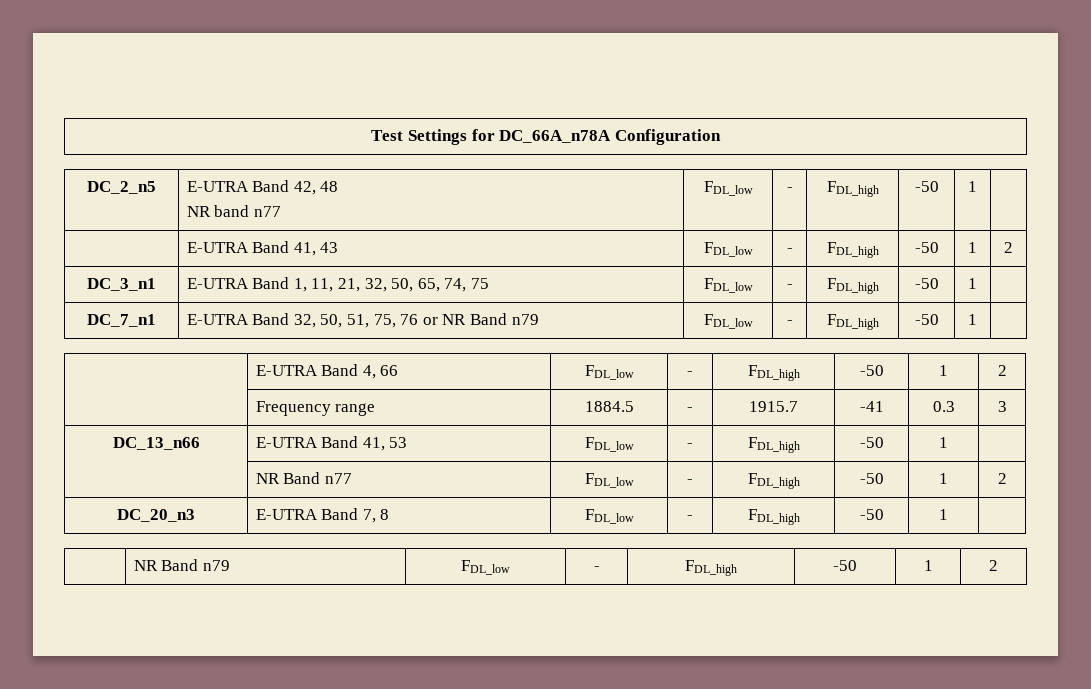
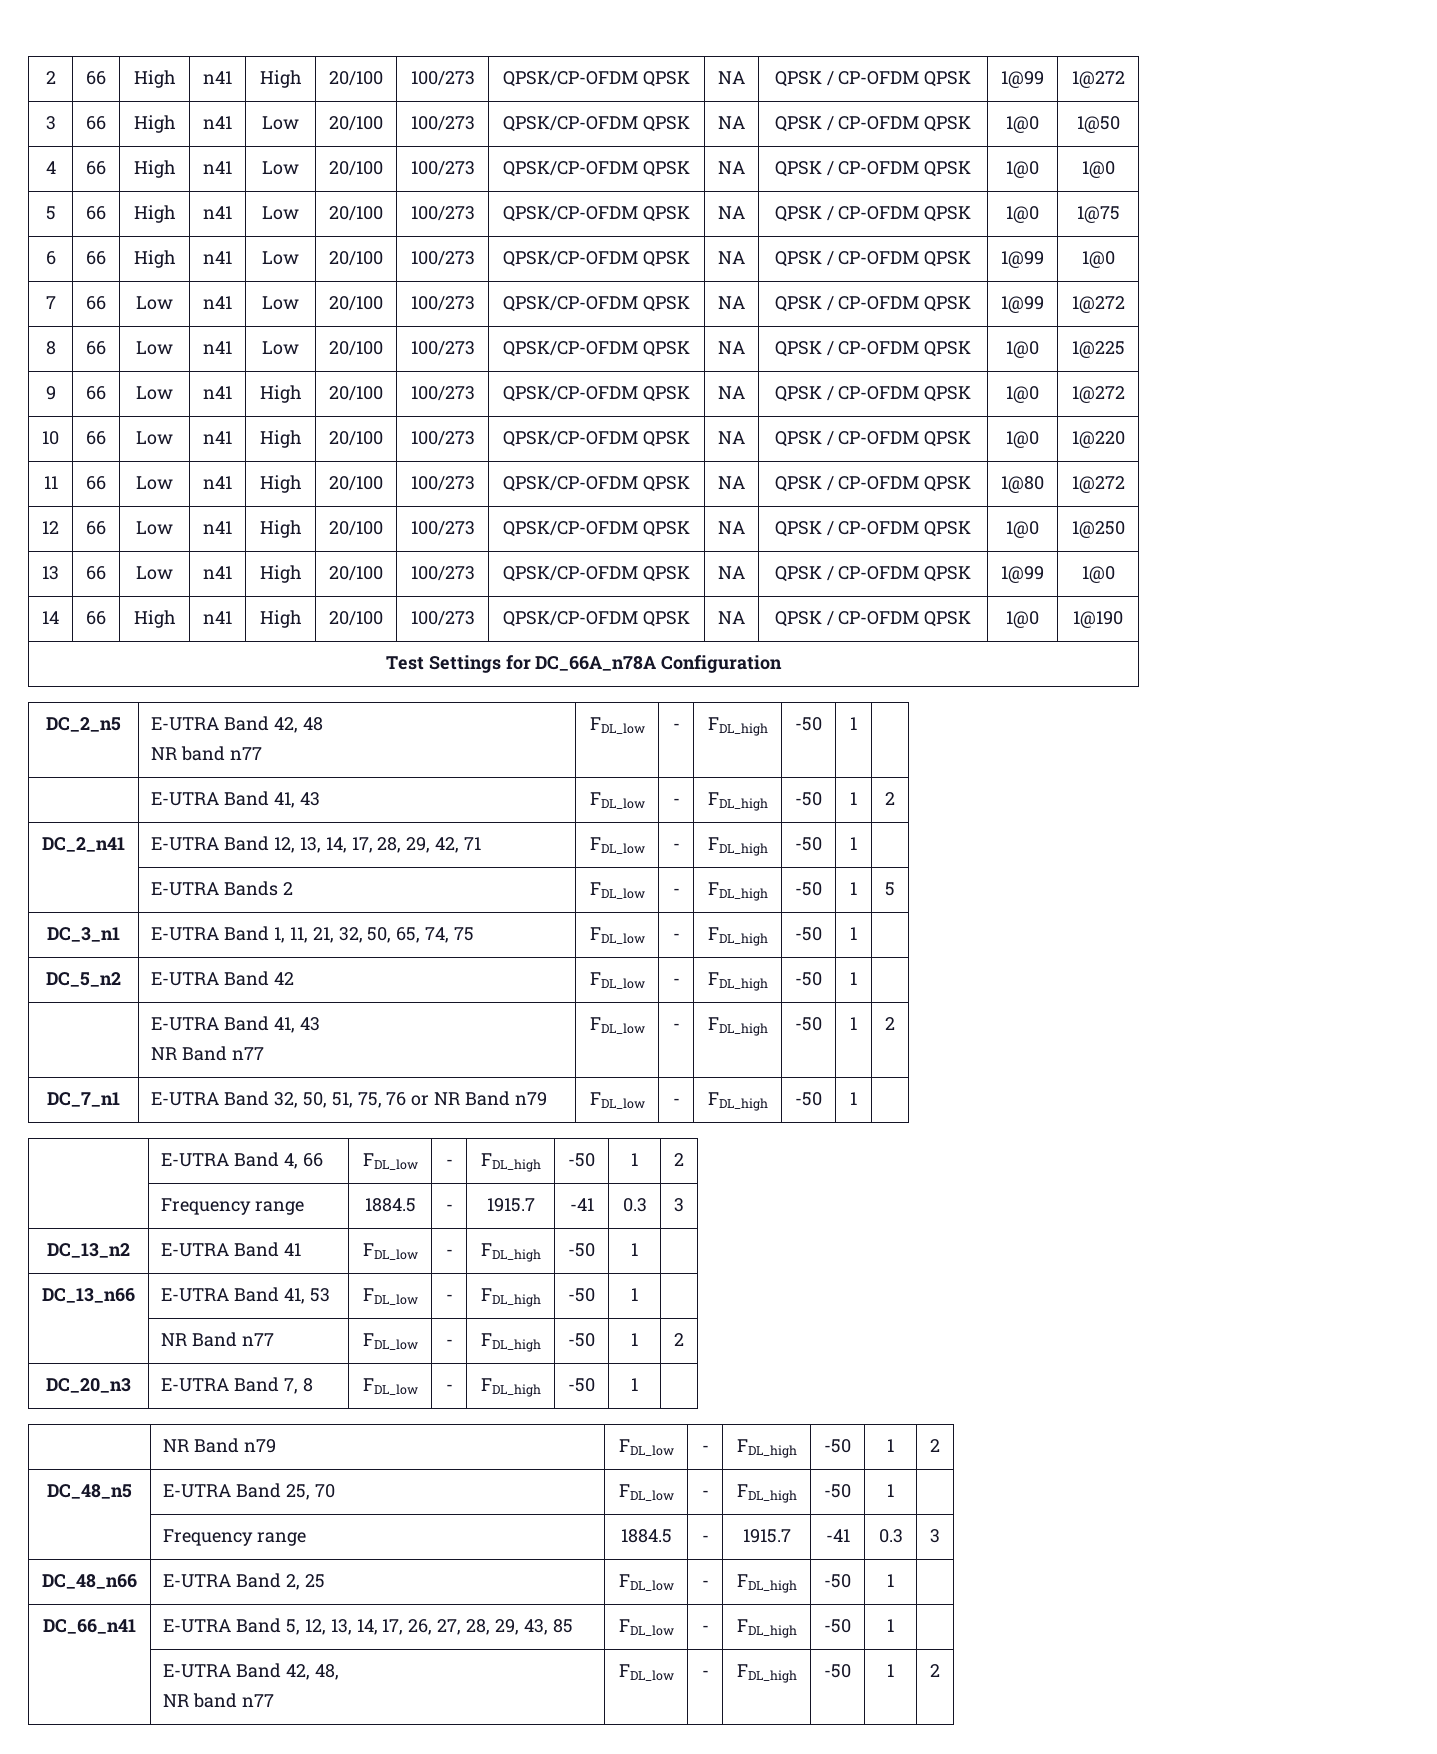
+ 2 | 66 | High | n41 | High | 20/100 | 100/273 | QPSK/CP-OFDM QPSK | NA | QPSK / CP-OFDM QPSK | 1@99 | 1@272
+ 3 | 66 | High | n41 | Low | 20/100 | 100/273 | QPSK/CP-OFDM QPSK | NA | QPSK / CP-OFDM QPSK | 1@0 | 1@50
+ 4 | 66 | High | n41 | Low | 20/100 | 100/273 | QPSK/CP-OFDM QPSK | NA | QPSK / CP-OFDM QPSK | 1@0 | 1@0
+ 5 | 66 | High | n41 | Low | 20/100 | 100/273 | QPSK/CP-OFDM QPSK | NA | QPSK / CP-OFDM QPSK | 1@0 | 1@75
+ 6 | 66 | High | n41 | Low | 20/100 | 100/273 | QPSK/CP-OFDM QPSK | NA | QPSK / CP-OFDM QPSK | 1@99 | 1@0
+ 7 | 66 | Low | n41 | Low | 20/100 | 100/273 | QPSK/CP-OFDM QPSK | NA | QPSK / CP-OFDM QPSK | 1@99 | 1@272
+ 8 | 66 | Low | n41 | Low | 20/100 | 100/273 | QPSK/CP-OFDM QPSK | NA | QPSK / CP-OFDM QPSK | 1@0 | 1@225
+ 9 | 66 | Low | n41 | High | 20/100 | 100/273 | QPSK/CP-OFDM QPSK | NA | QPSK / CP-OFDM QPSK | 1@0 | 1@272
+ 10 | 66 | Low | n41 | High | 20/100 | 100/273 | QPSK/CP-OFDM QPSK | NA | QPSK / CP-OFDM QPSK | 1@0 | 1@220
+ 11 | 66 | Low | n41 | High | 20/100 | 100/273 | QPSK/CP-OFDM QPSK | NA | QPSK / CP-OFDM QPSK | 1@80 | 1@272
+ 12 | 66 | Low | n41 | High | 20/100 | 100/273 | QPSK/CP-OFDM QPSK | NA | QPSK / CP-OFDM QPSK | 1@0 | 1@250
+ 13 | 66 | Low | n41 | High | 20/100 | 100/273 | QPSK/CP-OFDM QPSK | NA | QPSK / CP-OFDM QPSK | 1@99 | 1@0
+ 14 | 66 | High | n41 | High | 20/100 | 100/273 | QPSK/CP-OFDM QPSK | NA | QPSK / CP-OFDM QPSK | 1@0 | 1@190
+ DC_2_n41 | E-UTRA Band 12, 13, 14, 17, 28, 29, 42, 71 | FDL_low | - | FDL_high | -50 | 1 |
+ | E-UTRA Bands 2 | FDL_low | - | FDL_high | -50 | 1 | 5
+ DC_5_n2 | E-UTRA Band 42 | FDL_low | - | FDL_high | -50 | 1 |
+ | E-UTRA Band 41, 43
+ NR Band n77 | FDL_low | - | FDL_high | -50 | 1 | 2
+ DC_13_n2 | E-UTRA Band 41 | FDL_low | - | FDL_high | -50 | 1 |
+ DC_48_n5 | E-UTRA Band 25, 70 | FDL_low | - | FDL_high | -50 | 1 |
+ | Frequency range | 1884.5 | - | 1915.7 | -41 | 0.3 | 3
+ DC_48_n66 | E-UTRA Band 2, 25 | FDL_low | - | FDL_high | -50 | 1 |
+ DC_66_n41 | E-UTRA Band 5, 12, 13, 14, 17, 26, 27, 28, 29, 43, 85 | FDL_low | - | FDL_high | -50 | 1 |
+ | E-UTRA Band 42, 48,
+ NR band n77 | FDL_low | - | FDL_high | -50 | 1 | 2

